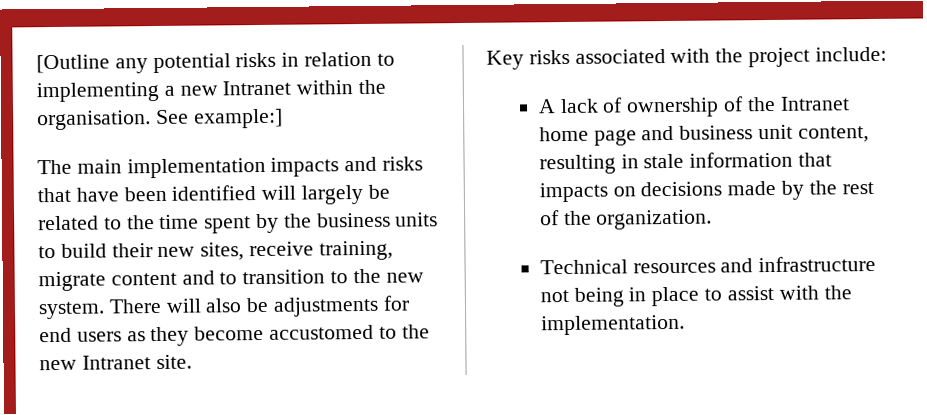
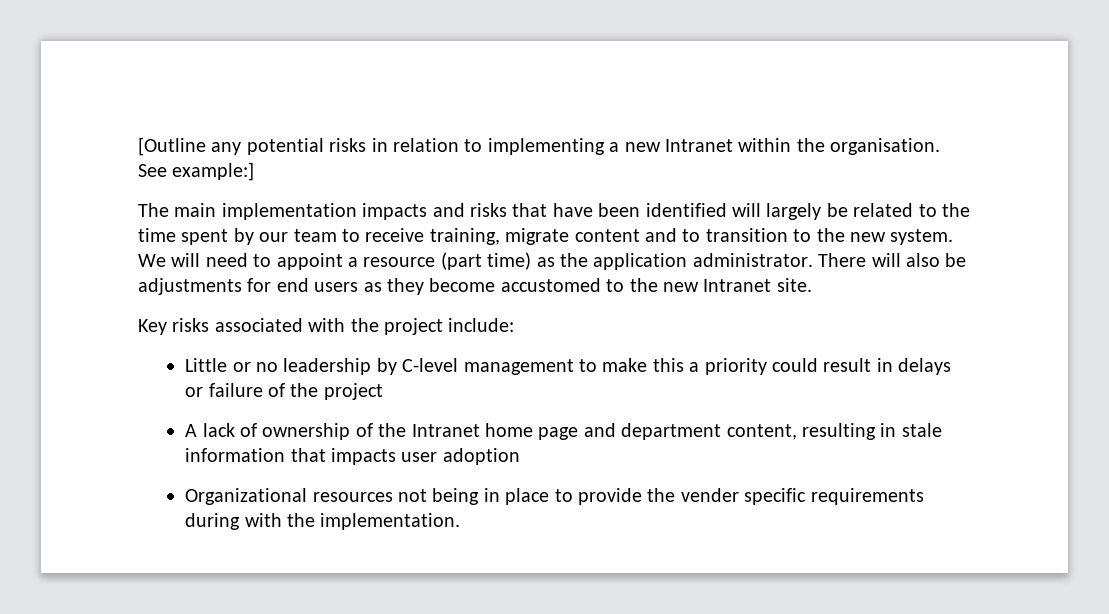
- The main implementation impacts and risks that have been identified will largely be related to the time spent by the business units to build their new sites, receive training, migrate content and to transition to the new system.
+ The main implementation impacts and risks that have been identified will largely be related to the time spent by our team to receive training, migrate content and to transition to the new system.
+ We will need to appoint a resource (part time) as the application administrator.
+ Little or no leadership by C-level management to make this a priority could result in delays or failure of the project
- A lack of ownership of the Intranet home page and business unit content, resulting in stale information that impacts on decisions made by the rest of the organization.
- Technical resources and infrastructure not being in place to assist with the implementation.
+ A lack of ownership of the Intranet home page and department content, resulting in stale information that impacts user adoption
+ Organizational resources not being in place to provide the vender specific requirements during with the implementation.

